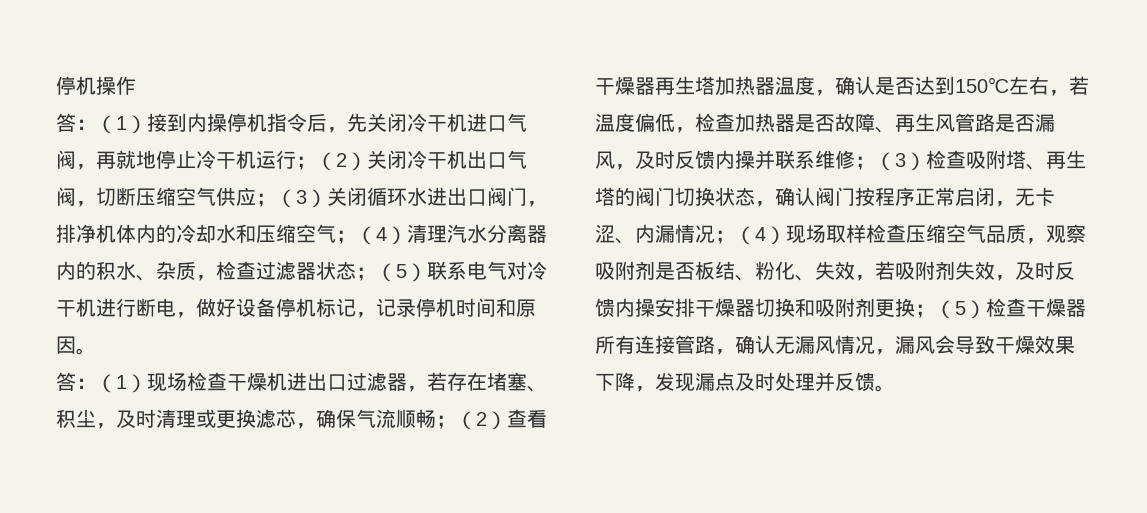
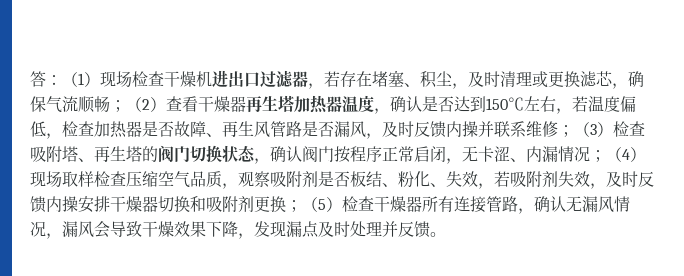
- 停机操作
- 答：（1）接到内操停机指令后，先关闭冷干机进口气阀，再就地停止冷干机运行；（2）关闭冷干机出口气阀，切断压缩空气供应；（3）关闭循环水进出口阀门，排净机体内的冷却水和压缩空气；（4）清理汽水分离器内的积水、杂质，检查过滤器状态；（5）联系电气对冷干机进行断电，做好设备停机标记，记录停机时间和原因。

